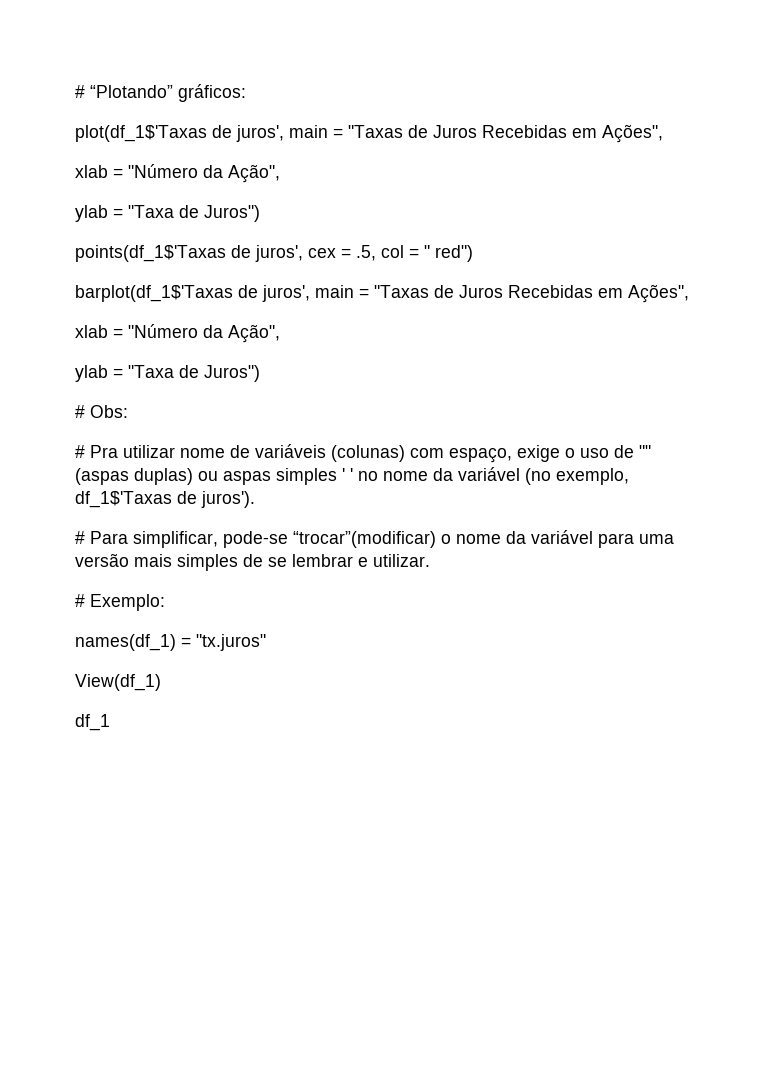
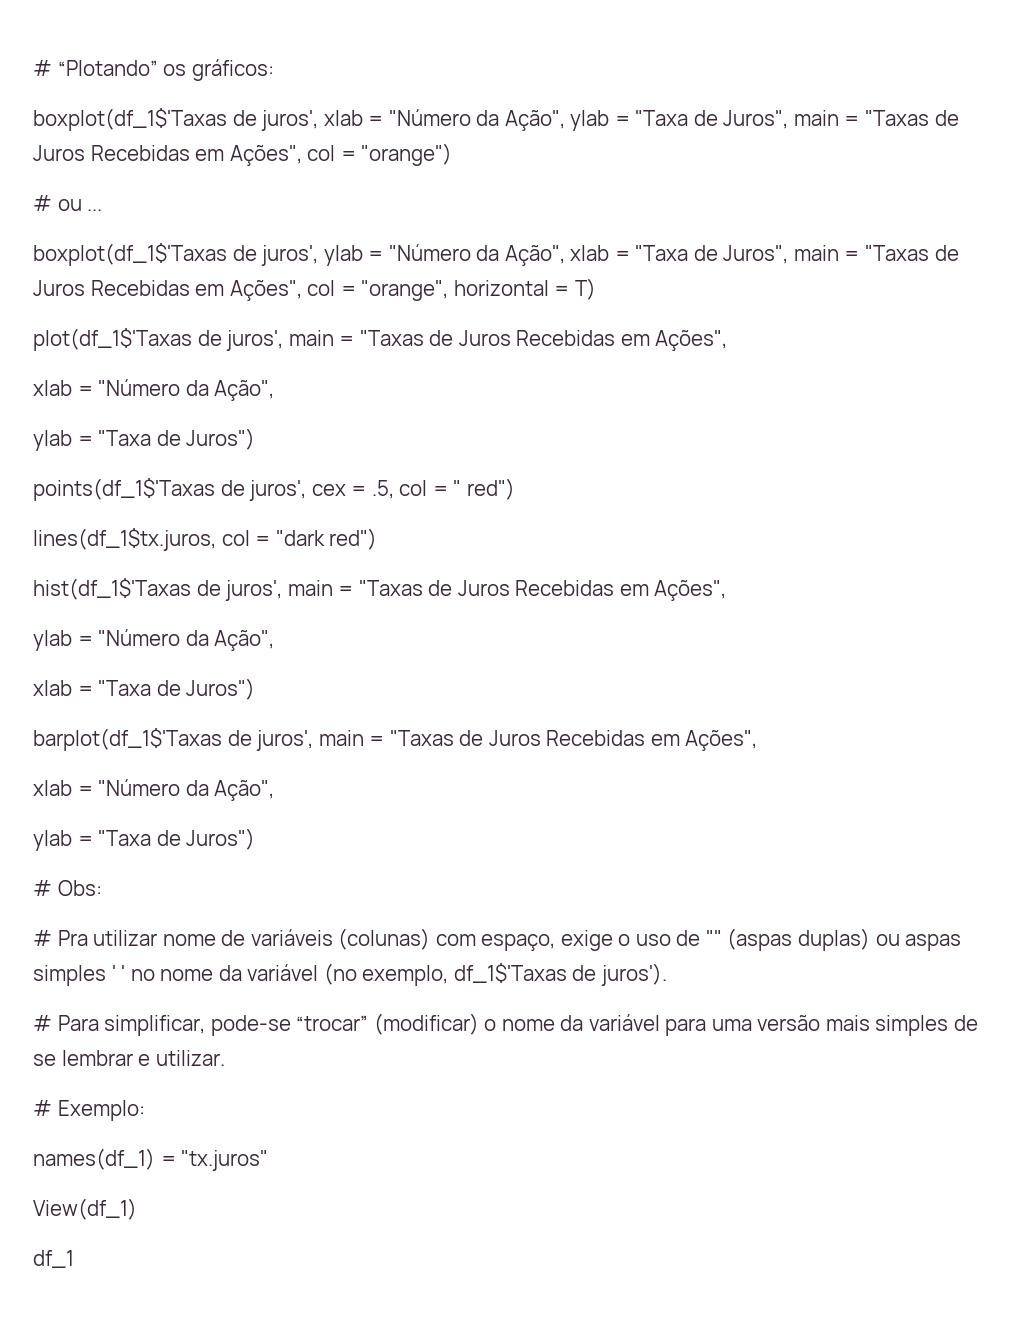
- # “Plotando” gráficos:
+ # “Plotando” os gráficos:
+ boxplot(df_1$'Taxas de juros', xlab = "Número da Ação", ylab = "Taxa de Juros", main = "Taxas de Juros Recebidas em Ações", col = "orange")
+ # ou ...
+ boxplot(df_1$'Taxas de juros', ylab = "Número da Ação", xlab = "Taxa de Juros", main = "Taxas de Juros Recebidas em Ações", col = "orange", horizontal = T)
+ lines(df_1$tx.juros, col = "dark red")
+ hist(df_1$'Taxas de juros', main = "Taxas de Juros Recebidas em Ações",
+ ylab = "Número da Ação",
+ xlab = "Taxa de Juros")
- # Para simplificar, pode-se “trocar”(modificar) o nome da variável para uma versão mais simples de se lembrar e utilizar.
+ # Para simplificar, pode-se “trocar” (modificar) o nome da variável para uma versão mais simples de se lembrar e utilizar.

